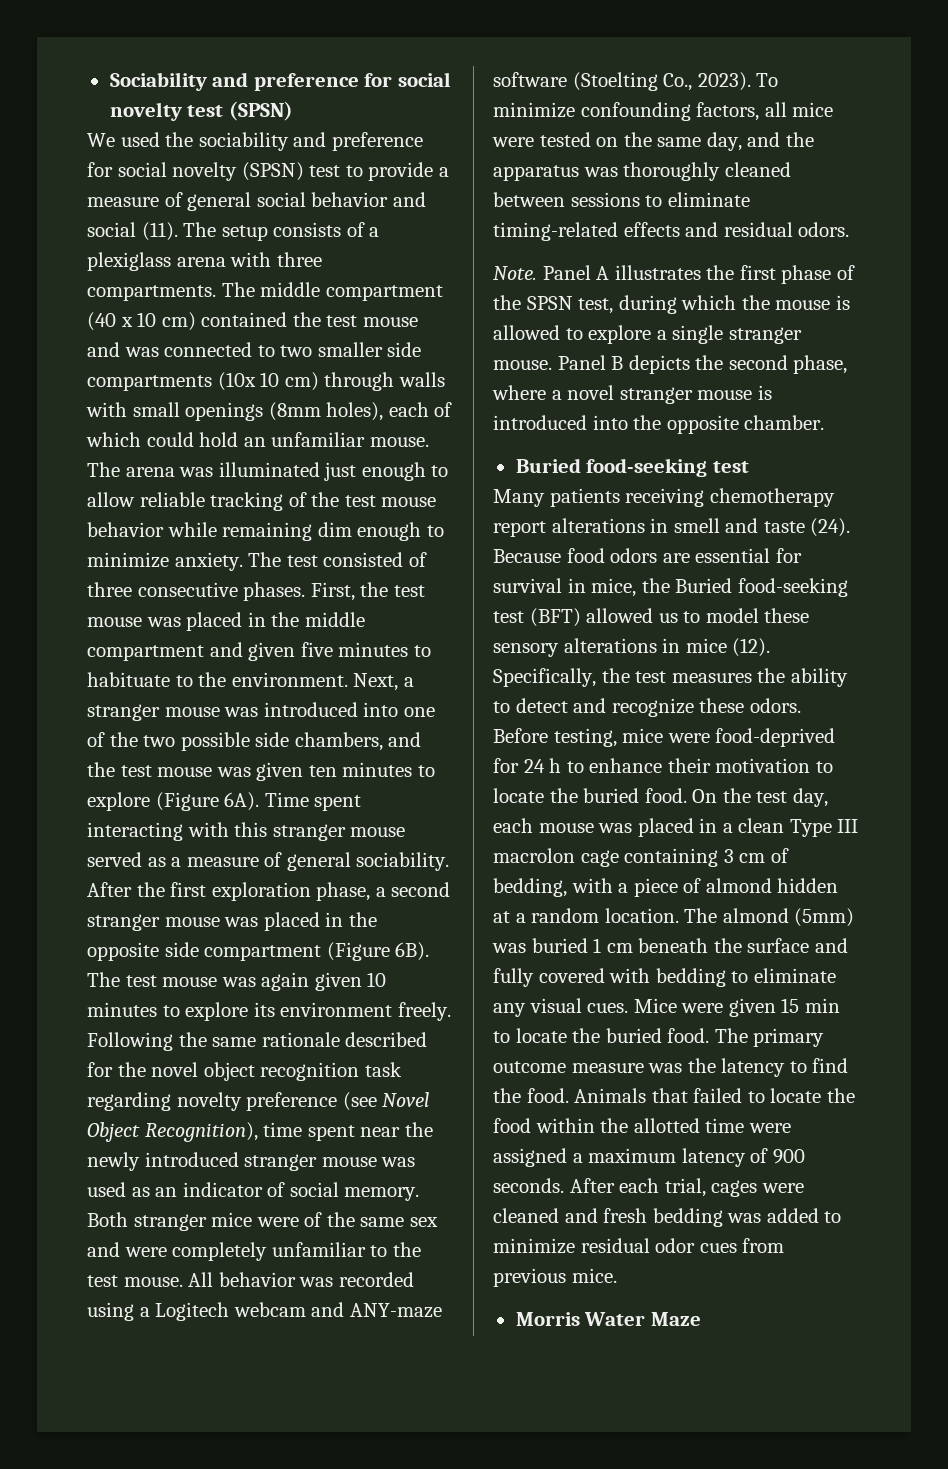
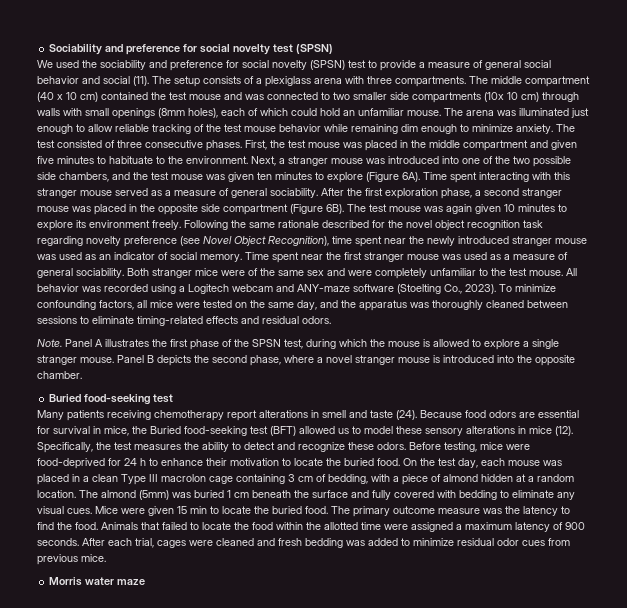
+ Time spent near the first stranger mouse was used as a measure of general sociability.
- Morris Water Maze
+ Morris water maze

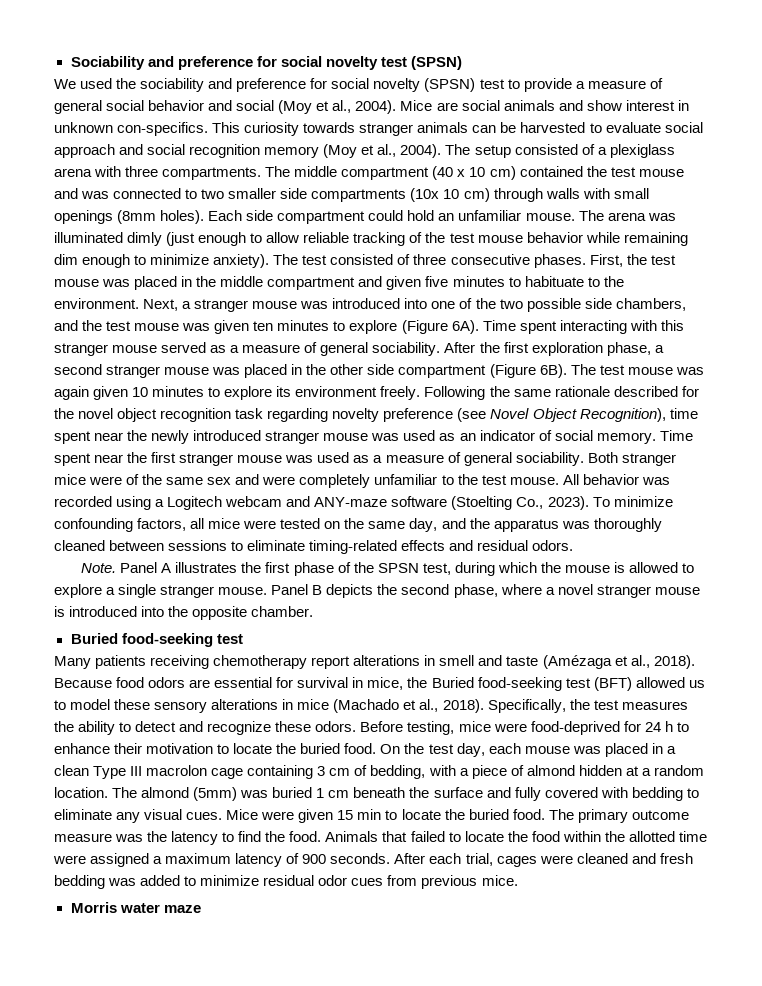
- We used the sociability and preference for social novelty (SPSN) test to provide a measure of general social behavior and social (11).
+ We used the sociability and preference for social novelty (SPSN) test to provide a measure of general social behavior and social (Moy et al., 2004). Mice are social animals and show interest in unknown con-specifics. This curiosity towards stranger animals can be harvested to evaluate social approach and social recognition memory (Moy et al., 2004).
- The setup consists of a plexiglass arena with three compartments.
+ The setup consisted of a plexiglass arena with three compartments.
- The middle compartment (40 x 10 cm) contained the test mouse and was connected to two smaller side compartments (10x 10 cm) through walls with small openings (8mm holes), each of which could hold an unfamiliar mouse.
+ The middle compartment (40 x 10 cm) contained the test mouse and was connected to two smaller side compartments (10x 10 cm) through walls with small openings (8mm holes). Each side compartment could hold an unfamiliar mouse.
- The arena was illuminated just enough to allow reliable tracking of the test mouse behavior while remaining dim enough to minimize anxiety.
+ The arena was illuminated dimly (just enough to allow reliable tracking of the test mouse behavior while remaining dim enough to minimize anxiety).
- After the first exploration phase, a second stranger mouse was placed in the opposite side compartment (Figure 6B).
+ After the first exploration phase, a second stranger mouse was placed in the other side compartment (Figure 6B).
- Many patients receiving chemotherapy report alterations in smell and taste (24).
+ Many patients receiving chemotherapy report alterations in smell and taste (Amézaga et al., 2018).
- Because food odors are essential for survival in mice, the Buried food-seeking test (BFT) allowed us to model these sensory alterations in mice (12).
+ Because food odors are essential for survival in mice, the Buried food-seeking test (BFT) allowed us to model these sensory alterations in mice (Machado et al., 2018).

